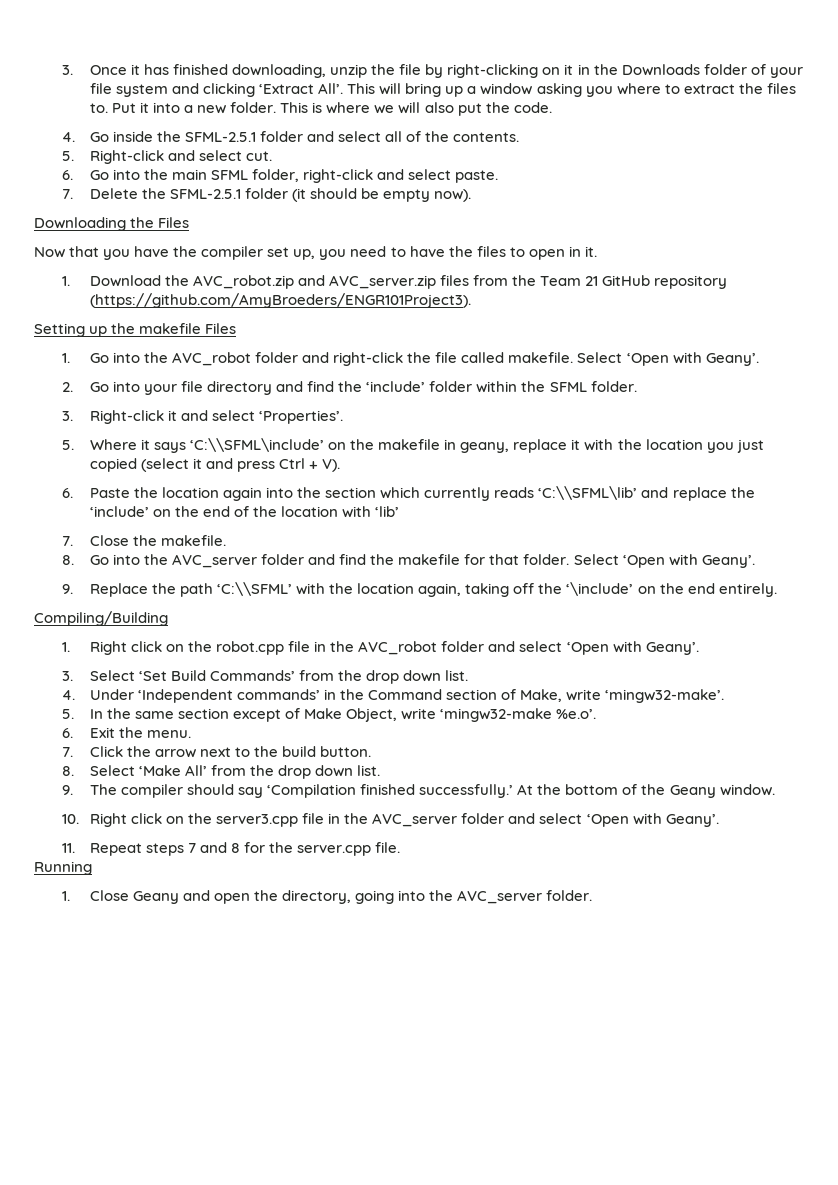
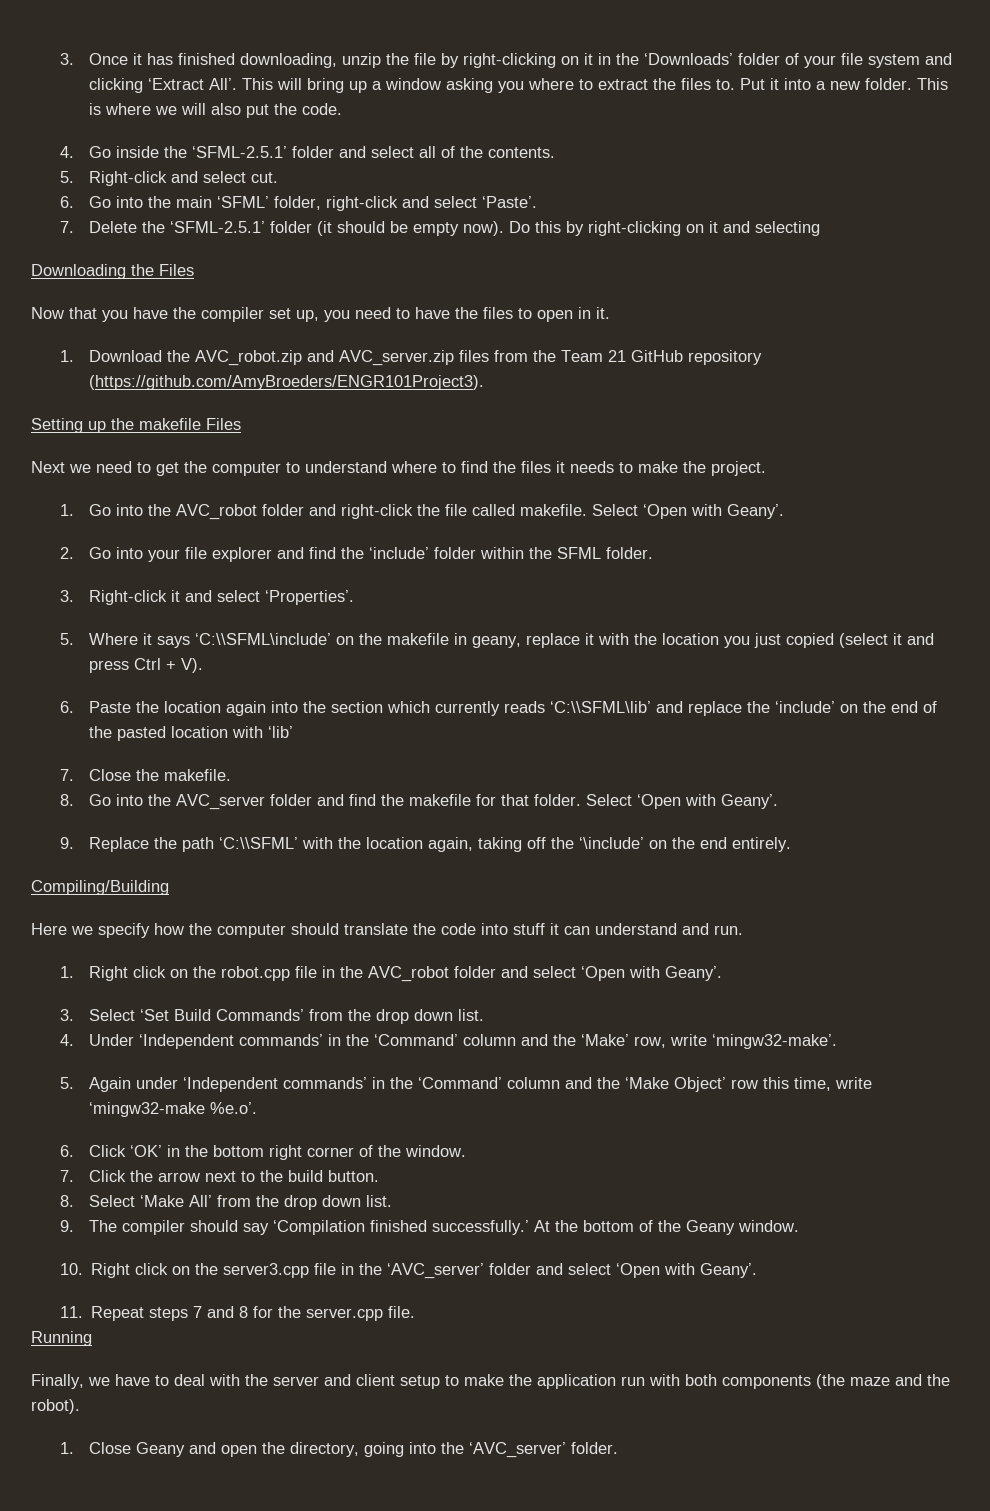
- 3. Once it has finished downloading, unzip the file by right-clicking on it in the Downloads folder of your file system and clicking ‘Extract All’.
+ 3. Once it has finished downloading, unzip the file by right-clicking on it in the ‘Downloads’ folder of your file system and clicking ‘Extract All’.
- 4. Go inside the SFML-2.5.1 folder and select all of the contents.
+ 4. Go inside the ‘SFML-2.5.1’ folder and select all of the contents.
- 6. Go into the main SFML folder, right-click and select paste.
+ 6. Go into the main ‘SFML’ folder, right-click and select ‘Paste’.
- 7. Delete the SFML-2.5.1 folder (it should be empty now).
+ 7. Delete the ‘SFML-2.5.1’ folder (it should be empty now). Do this by right-clicking on it and selecting
+ Next we need to get the computer to understand where to find the files it needs to make the project.
- 2. Go into your file directory and find the ‘include’ folder within the SFML folder.
+ 2. Go into your file explorer and find the ‘include’ folder within the SFML folder.
- 6. Paste the location again into the section which currently reads ‘C:\\SFML\lib’ and replace the ‘include’ on the end of the location with ‘lib’
+ 6. Paste the location again into the section which currently reads ‘C:\\SFML\lib’ and replace the ‘include’ on the end of the pasted location with ‘lib’
+ Here we specify how the computer should translate the code into stuff it can understand and run.
- 4. Under ‘Independent commands’ in the Command section of Make, write ‘mingw32-make’.
- 5. In the same section except of Make Object, write ‘mingw32-make %e.o’.
- 6. Exit the menu.
+ 4. Under ‘Independent commands’ in the ‘Command’ column and the ‘Make’ row, write ‘mingw32-make’.
+ 5. Again under ‘Independent commands’ in the ‘Command’ column and the ‘Make Object’ row this time, write ‘mingw32-make %e.o’.
+ 6. Click ‘OK’ in the bottom right corner of the window.
- 10. Right click on the server3.cpp file in the AVC_server folder and select ‘Open with Geany’.
+ 10. Right click on the server3.cpp file in the ‘AVC_server’ folder and select ‘Open with Geany’.
+ Finally, we have to deal with the server and client setup to make the application run with both components (the maze and the robot).
- 1. Close Geany and open the directory, going into the AVC_server folder.
+ 1. Close Geany and open the directory, going into the ‘AVC_server’ folder.

